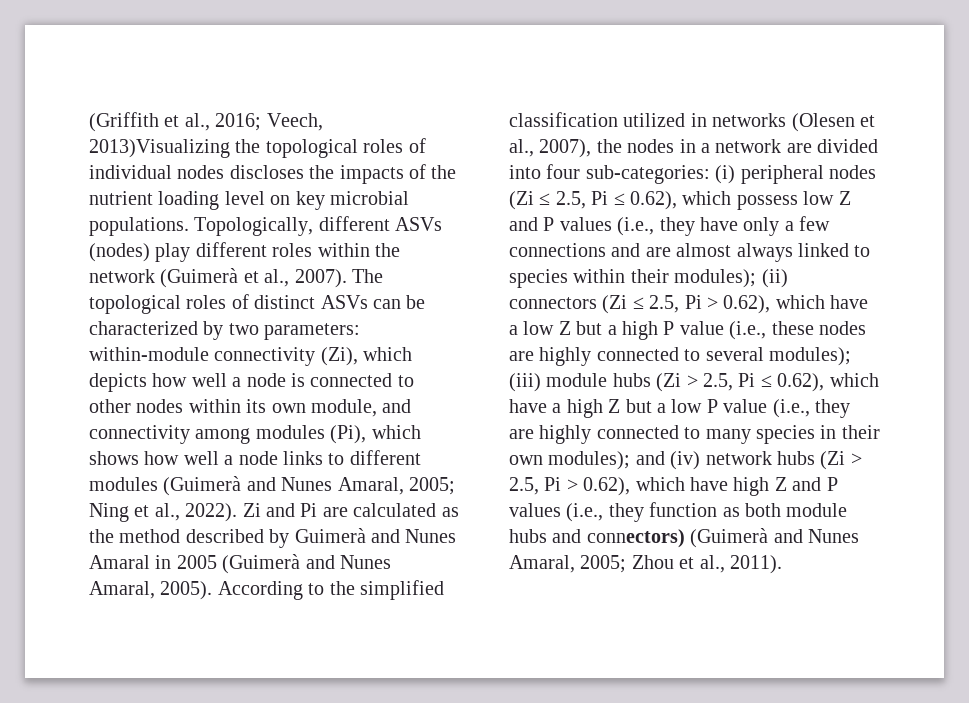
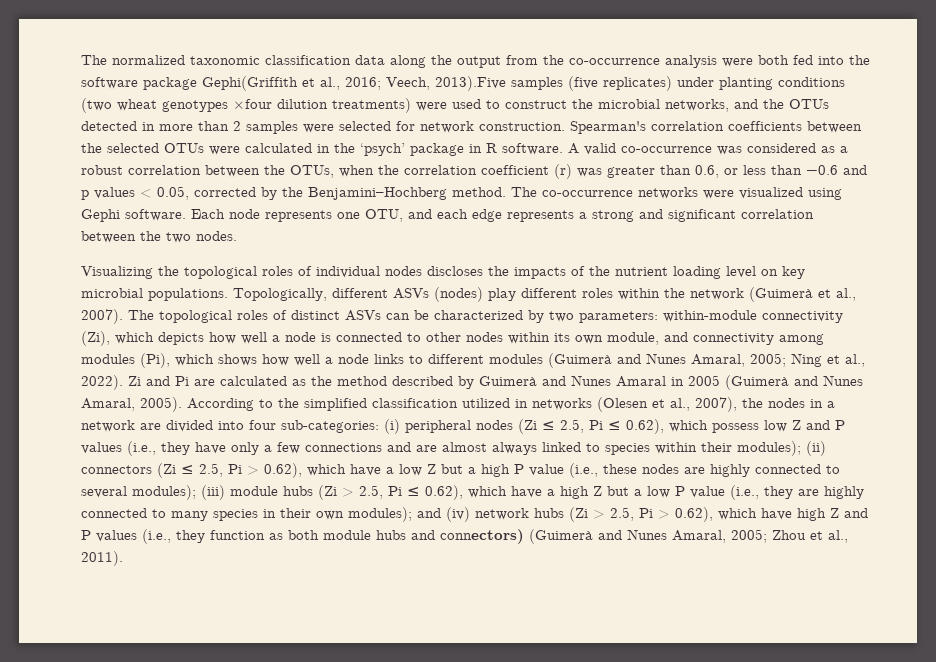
- (Griffith et al., 2016; Veech, 2013)Visualizing the topological roles of individual nodes discloses the impacts of the nutrient loading level on key microbial populations.
+ The normalized taxonomic classification data along the output from the co-occurrence analysis were both fed into the software package Gephi(Griffith et al., 2016; Veech, 2013).Five samples (five replicates) under planting conditions (two wheat genotypes ×four dilution treatments) were used to construct the microbial networks, and the OTUs detected in more than 2 samples were selected for network construction. Spearman's correlation coefficients between the selected OTUs were calculated in the ‘psych’ package in R software. A valid co-occurrence was considered as a robust correlation between the OTUs, when the correlation coefficient (r) was greater than 0.6, or less than −0.6 and p values < 0.05, corrected by the Benjamini–Hochberg method. The co-occurrence networks were visualized using Gephi software. Each node represents one OTU, and each edge represents a strong and significant correlation between the two nodes.
+ Visualizing the topological roles of individual nodes discloses the impacts of the nutrient loading level on key microbial populations.

